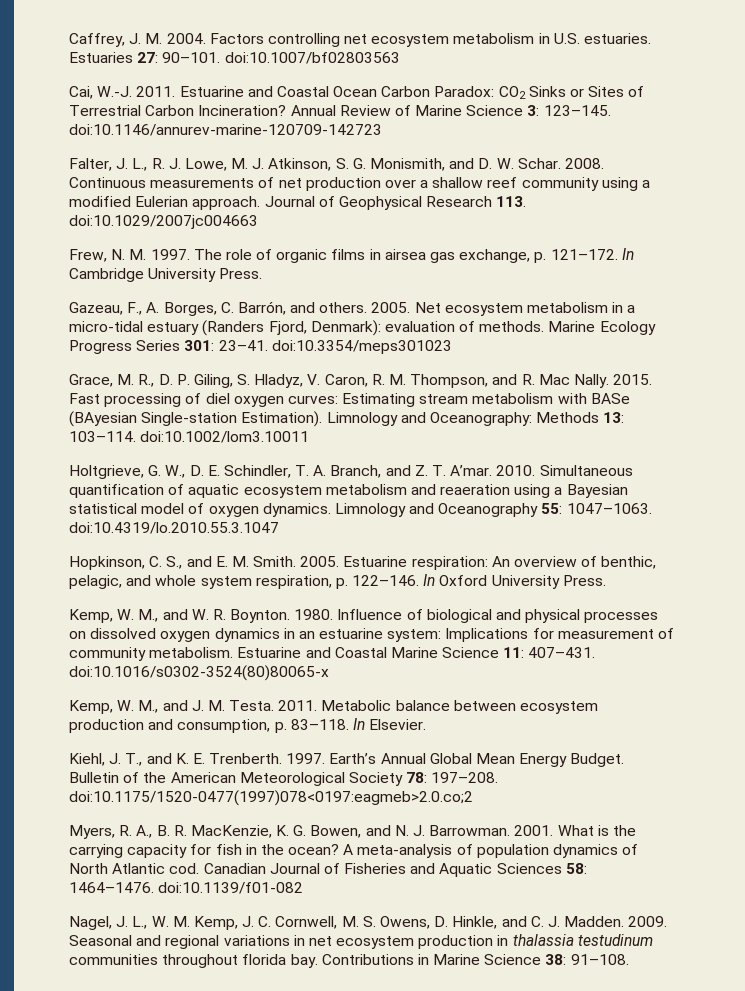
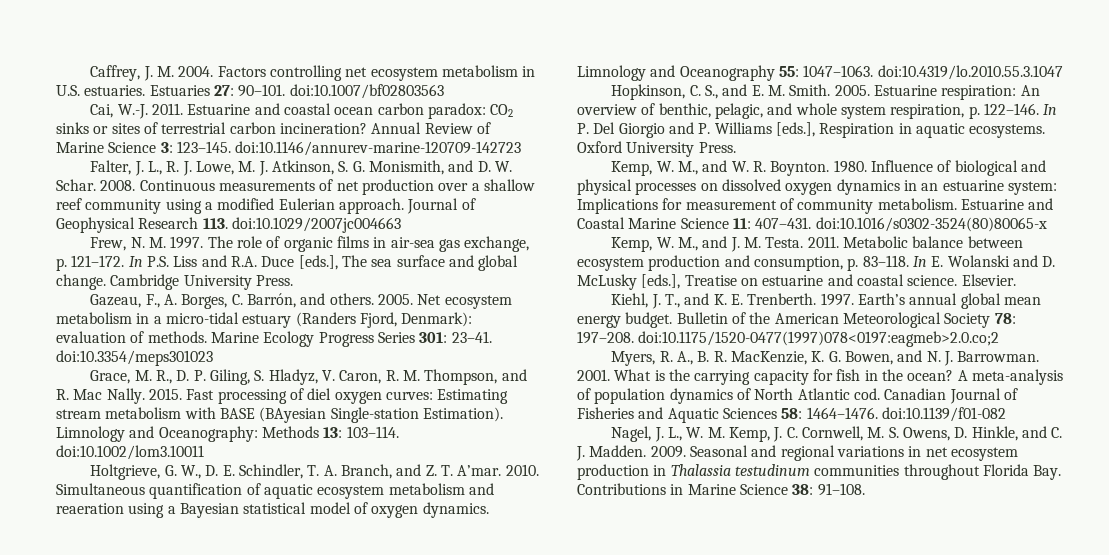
- Estuarine and Coastal Ocean Carbon Paradox: CO2 Sinks or Sites of Terrestrial Carbon Incineration?
+ Estuarine and coastal ocean carbon paradox: CO2 sinks or sites of terrestrial carbon incineration?
- The role of organic films in airsea gas exchange, p. 121–172.
+ The role of organic films in air-sea gas exchange, p. 121–172.
- In Cambridge University Press.
+ In P.S. Liss and R.A. Duce [eds.], The sea surface and global change. Cambridge University Press.
- Fast processing of diel oxygen curves: Estimating stream metabolism with BASe (BAyesian Single-station Estimation).
+ Fast processing of diel oxygen curves: Estimating stream metabolism with BASE (BAyesian Single-station Estimation).
- In Oxford University Press.
+ In P. Del Giorgio and P. Williams [eds.], Respiration in aquatic ecosystems. Oxford University Press.
- In Elsevier.
+ In E. Wolanski and D. McLusky [eds.], Treatise on estuarine and coastal science. Elsevier.
- Earth’s Annual Global Mean Energy Budget.
+ Earth’s annual global mean energy budget.
- Seasonal and regional variations in net ecosystem production in thalassia testudinum communities throughout florida bay. Contributions in Marine Science 38: 91–108.
+ Seasonal and regional variations in net ecosystem production in Thalassia testudinum communities throughout Florida Bay. Contributions in Marine Science 38: 91–108.

